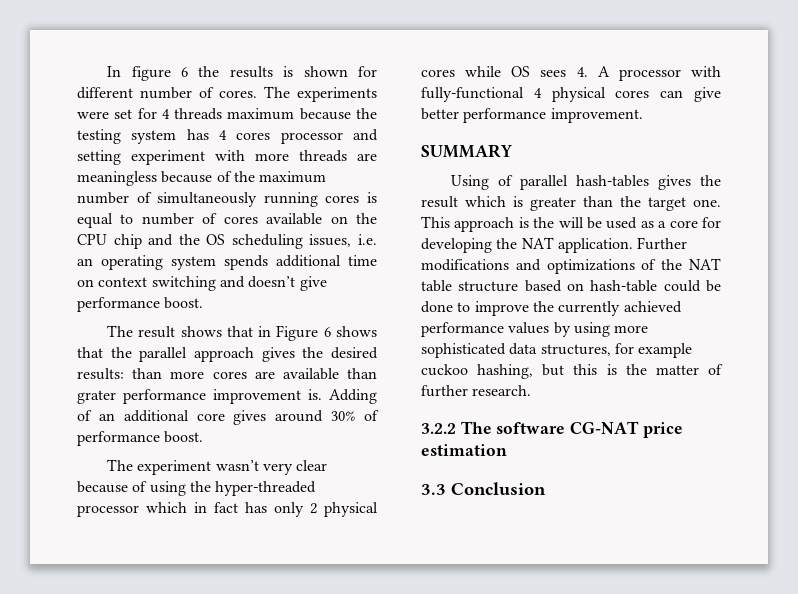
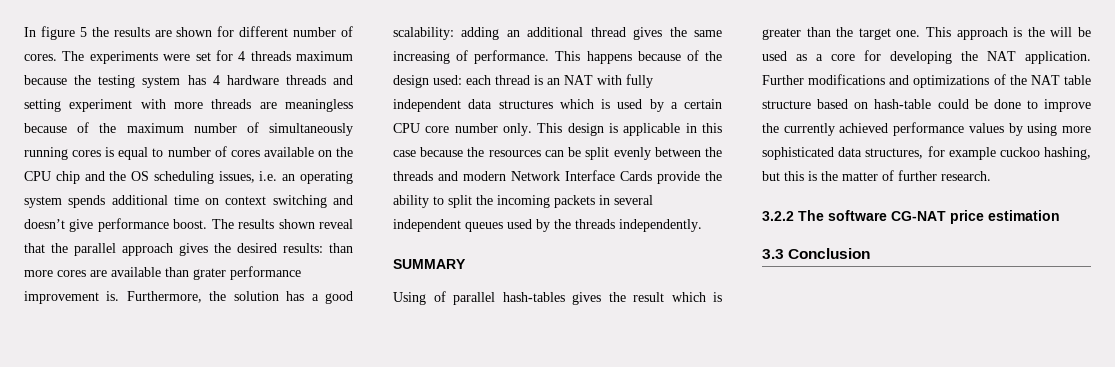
- In figure 6 the results is shown for different number of cores.
+ In figure 5 the results are shown for different number of cores.
- The experiments were set for 4 threads maximum because the testing system has 4 cores processor and setting experiment with more threads are meaningless because of the maximum number of simultaneously running cores is equal to number of cores available on the CPU chip and the OS scheduling issues, i.e. an operating system spends additional time on context switching and doesn’t give performance boost.
- The result shows that in Figure 6 shows that the parallel approach gives the desired results:
+ The experiments were set for 4 threads maximum because the testing system has 4 hardware threads and setting experiment with more threads are meaningless because of the maximum number of simultaneously running cores is equal to number of cores available on the CPU chip and the OS scheduling issues, i.e. an operating system spends additional time on context switching and doesn’t give performance boost. The results shown reveal that the parallel approach gives the desired results:
- Adding of an additional core gives around 30% of performance boost.
- The experiment wasn’t very clear because of using the hyper-threaded processor which in fact has only 2 physical cores while OS sees 4. A processor with fully-functional 4 physical cores can give better performance improvement.
+ Furthermore, the solution has a good scalability: adding an additional thread gives the same increasing of performance. This happens because of the design used: each thread is an NAT with fully independent data structures which is used by a certain CPU core number only. This design is applicable in this case because the resources can be split evenly between the threads and modern Network Interface Cards provide the ability to split the incoming packets in several independent queues used by the threads independently.

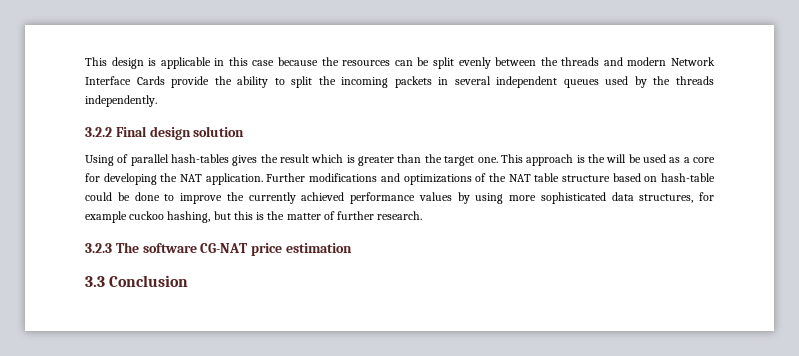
- In figure 5 the results are shown for different number of cores. The experiments were set for 4 threads maximum because the testing system has 4 hardware threads and setting experiment with more threads are meaningless because of the maximum number of simultaneously running cores is equal to number of cores available on the CPU chip and the OS scheduling issues, i.e. an operating system spends additional time on context switching and doesn’t give performance boost. The results shown reveal that the parallel approach gives the desired results: than more cores are available than grater performance improvement is. Furthermore, the solution has a good scalability: adding an additional thread gives the same increasing of performance. This happens because of the design used: each thread is an NAT with fully independent data structures which is used by a certain CPU core number only.
- SUMMARY
+ 3.2.2 Final design solution
- 3.2.2 The software CG-NAT price estimation
+ 3.2.3 The software CG-NAT price estimation

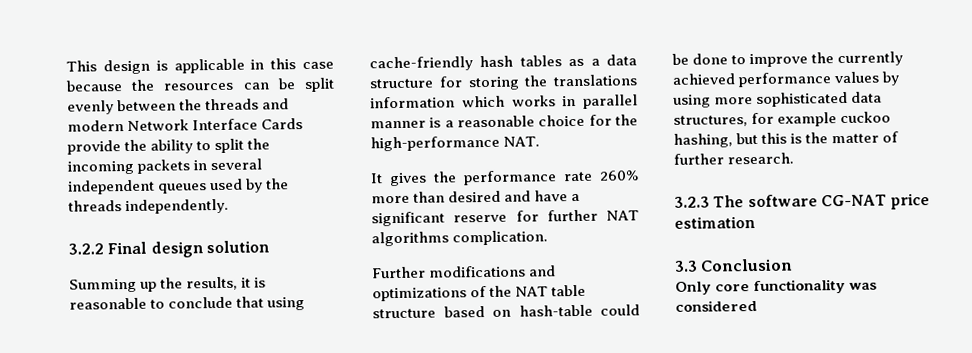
- Using of parallel hash-tables gives the result which is greater than the target one. This approach is the will be used as a core for developing the NAT application. Further modifications and optimizations of the NAT table structure based on hash-table could be done to improve the currently achieved performance values by using more sophisticated data structures, for example cuckoo hashing, but this is the matter of further research.
+ Summing up the results, it is reasonable to conclude that using cache-friendly hash tables as a data structure for storing the translations information which works in parallel manner is a reasonable choice for the high-performance NAT.
+ It gives the performance rate 260% more than desired and have a significant reserve for further NAT algorithms complication.
+ Further modifications and optimizations of the NAT table structure based on hash-table could be done to improve the currently achieved performance values by using more sophisticated data structures, for example cuckoo hashing, but this is the matter of further research.
+ Only core functionality was considered

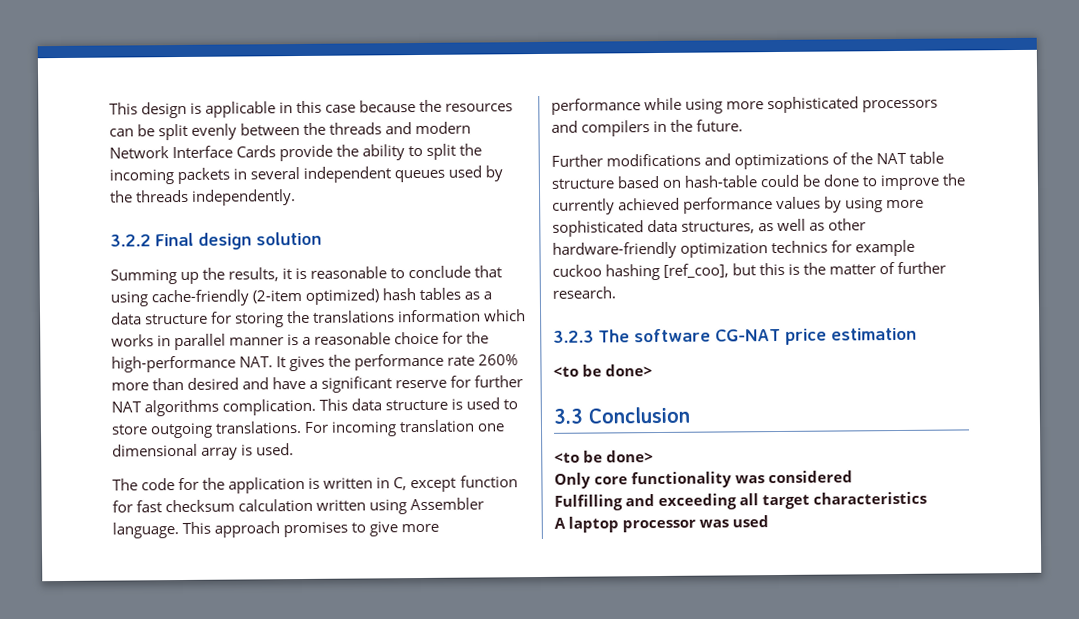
- Summing up the results, it is reasonable to conclude that using cache-friendly hash tables as a data structure for storing the translations information which works in parallel manner is a reasonable choice for the high-performance NAT.
- It gives the performance rate 260% more than desired and have a significant reserve for further NAT algorithms complication.
+ Summing up the results, it is reasonable to conclude that using cache-friendly (2-item optimized) hash tables as a data structure for storing the translations information which works in parallel manner is a reasonable choice for the high-performance NAT. It gives the performance rate 260% more than desired and have a significant reserve for further NAT algorithms complication. This data structure is used to store outgoing translations. For incoming translation one dimensional array is used.
+ The code for the application is written in C, except function for fast checksum calculation written using Assembler language. This approach promises to give more performance while using more sophisticated processors and compilers in the future.
- Further modifications and optimizations of the NAT table structure based on hash-table could be done to improve the currently achieved performance values by using more sophisticated data structures, for example cuckoo hashing, but this is the matter of further research.
+ Further modifications and optimizations of the NAT table structure based on hash-table could be done to improve the currently achieved performance values by using more sophisticated data structures, as well as other hardware-friendly optimization technics for example cuckoo hashing [ref_coo], but this is the matter of further research.
  3.2.3 The software CG-NAT price estimation
+ <to be done>
  3.3 Conclusion
+ <to be done>
+ Fulfilling and exceeding all target characteristics
+ A laptop processor was used

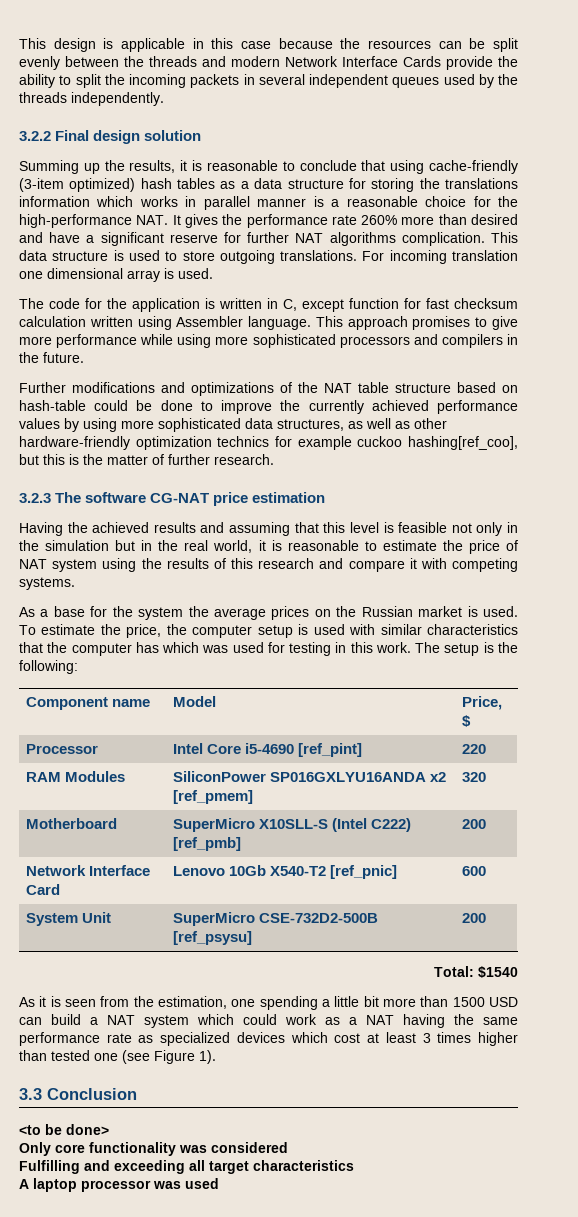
- Summing up the results, it is reasonable to conclude that using cache-friendly (2-item optimized) hash tables as a data structure for storing the translations information which works in parallel manner is a reasonable choice for the high-performance NAT. It gives the performance rate 260% more than desired and have a significant reserve for further NAT algorithms complication.
+ Summing up the results, it is reasonable to conclude that using cache-friendly (3-item optimized) hash tables as a data structure for storing the translations information which works in parallel manner is a reasonable choice for the high-performance NAT. It gives the performance rate 260% more than desired and have a significant reserve for further NAT algorithms complication.
- Further modifications and optimizations of the NAT table structure based on hash-table could be done to improve the currently achieved performance values by using more sophisticated data structures, as well as other hardware-friendly optimization technics for example cuckoo hashing [ref_coo], but this is the matter of further research.
+ Further modifications and optimizations of the NAT table structure based on hash-table could be done to improve the currently achieved performance values by using more sophisticated data structures, as well as other hardware-friendly optimization technics for example cuckoo hashing[ref_coo], but this is the matter of further research.
  3.2.3 The software CG-NAT price estimation
- <to be done>
+ Having the achieved results and assuming that this level is feasible not only in the simulation but in the real world, it is reasonable to estimate the price of NAT system using the results of this research and compare it with competing systems.
+ As a base for the system the average prices on the Russian market is used. To estimate the price, the computer setup is used with similar characteristics that the computer has which was used for testing in this work. The setup is the following:
+ Component name | Model | Price, $
+ Processor | Intel Core i5-4690 [ref_pint] | 220
+ RAM Modules | SiliconPower SP016GXLYU16ANDA x2 [ref_pmem] | 320
+ Motherboard | SuperMicro X10SLL-S (Intel C222) [ref_pmb] | 200
+ Network Interface Card | Lenovo 10Gb X540-T2 [ref_pnic] | 600
+ System Unit | SuperMicro CSE-732D2-500B [ref_psysu] | 200
+ Total: $1540
+ As it is seen from the estimation, one spending a little bit more than 1500 USD can build a NAT system which could work as a NAT having the same performance rate as specialized devices which cost at least 3 times higher than tested one (see Figure 1).

